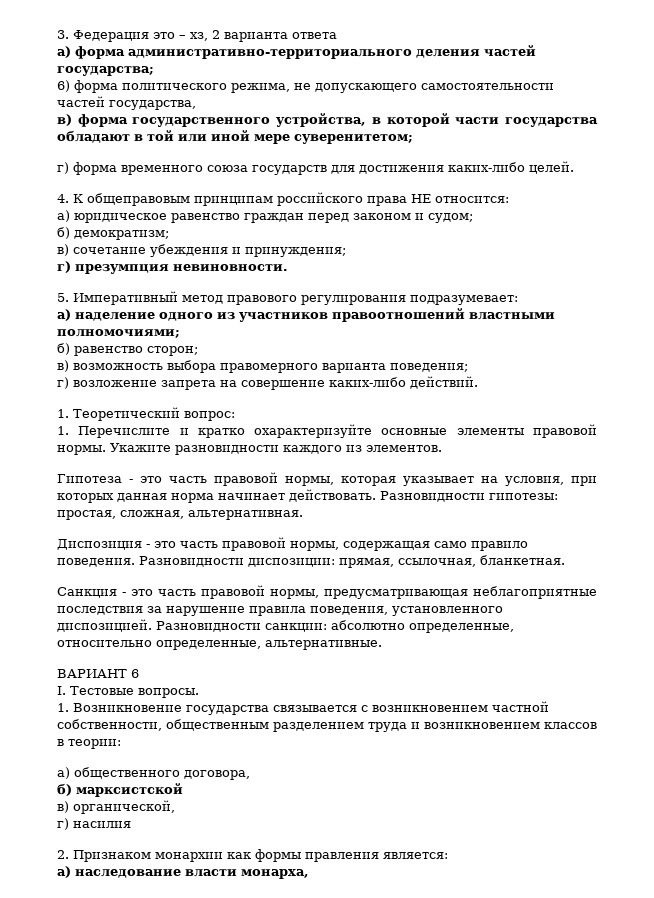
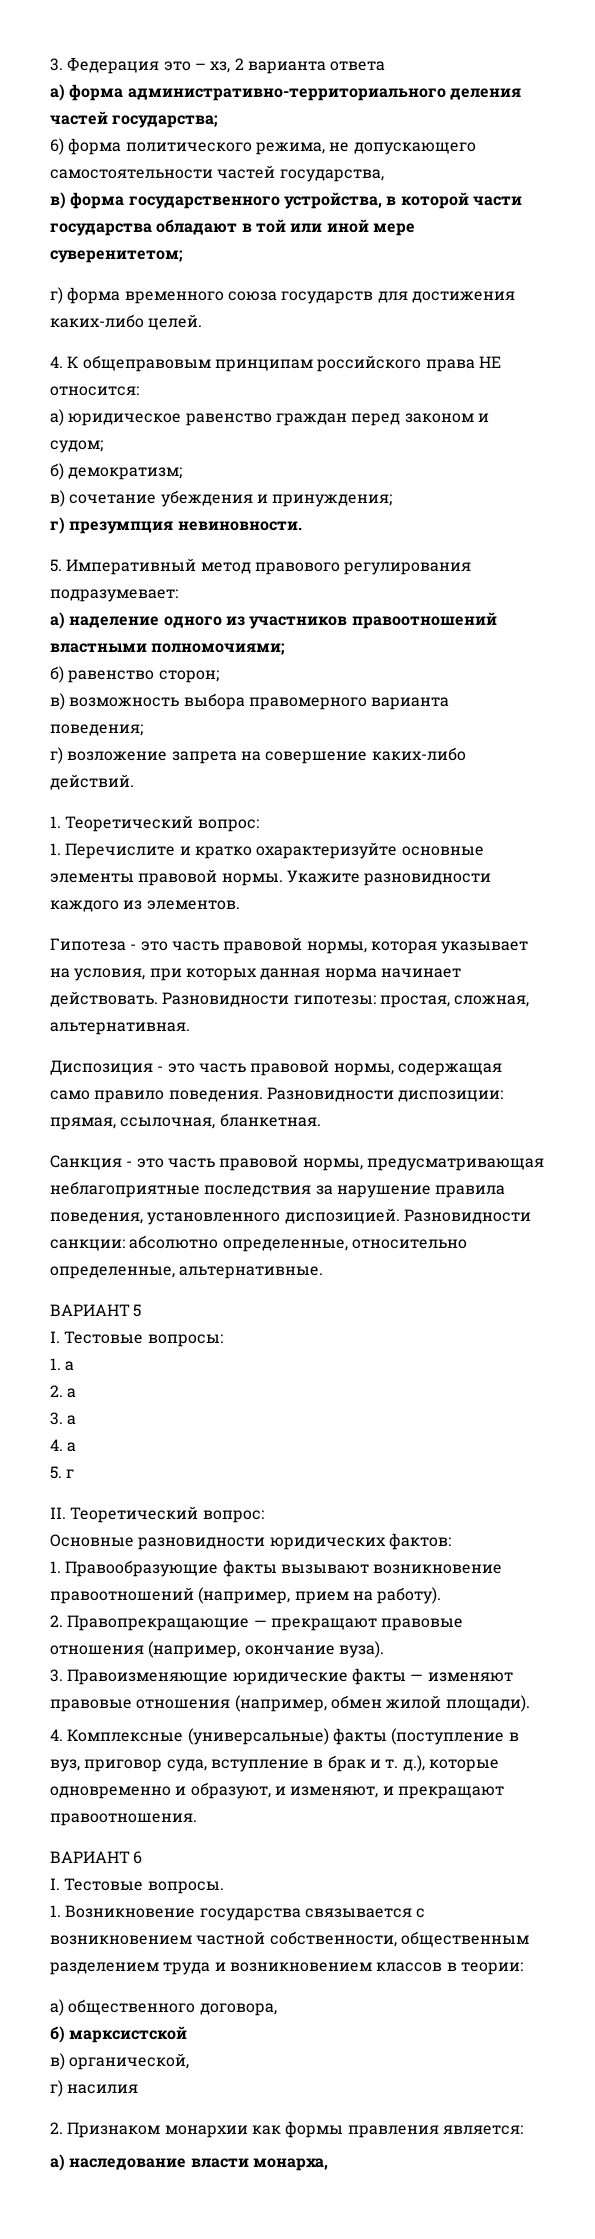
+ ВАРИАНТ 5
+ I. Тестовые вопросы:
+ 1. а
+ 2. а
+ 3. а
+ 4. а
+ 5. г
+ II. Теоретический вопрос:
+ Основные разновидности юридических фактов:
+ 1. Правообразующие факты вызывают возникновение правоотношений (например, прием на работу).
+ 2. Правопрекращающие — прекращают правовые отношения (например, окончание вуза).
+ 3. Правоизменяющие юридические факты — изменяют правовые отношения (например, обмен жилой площади).
+ 4. Комплексные (универсальные) факты (поступление в вуз, приговор суда, вступление в брак и т. д.), которые одновременно и образуют, и изменяют, и прекращают правоотношения.

